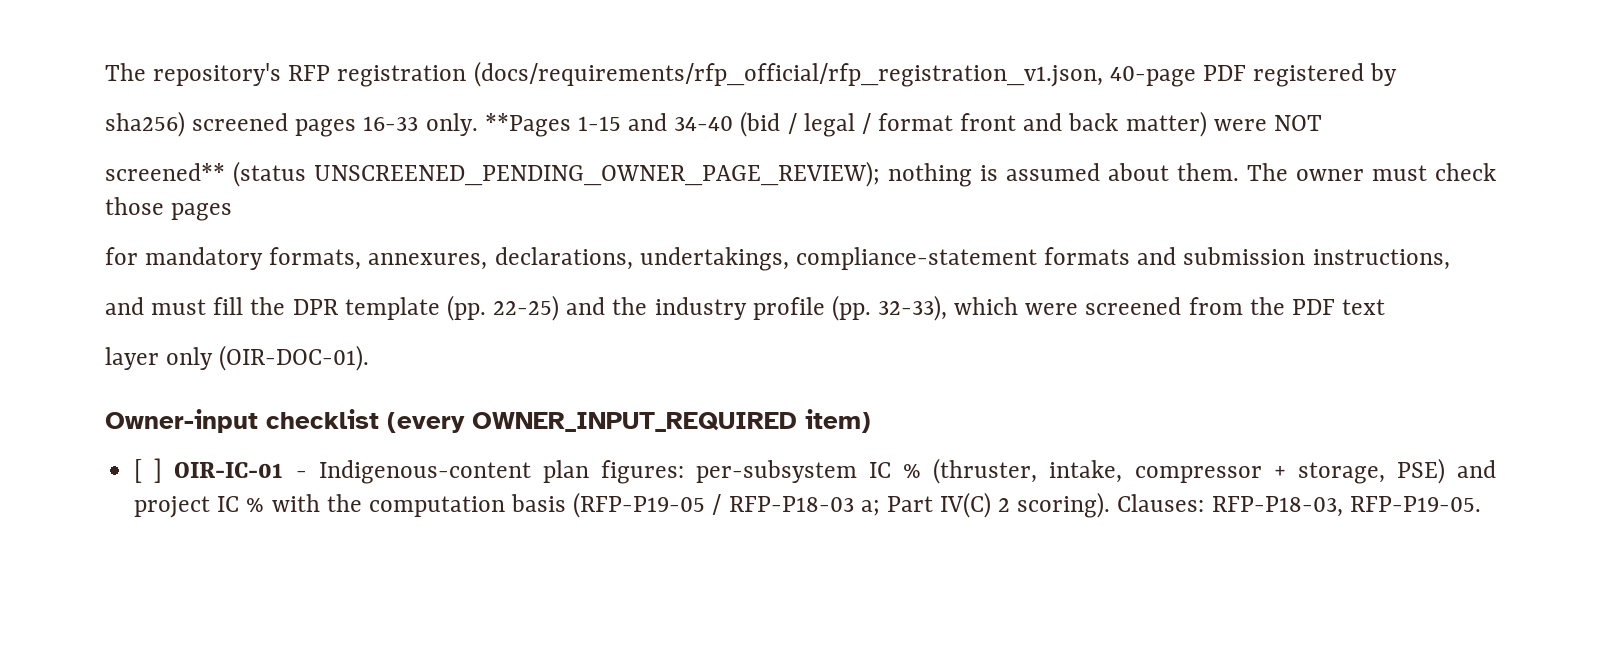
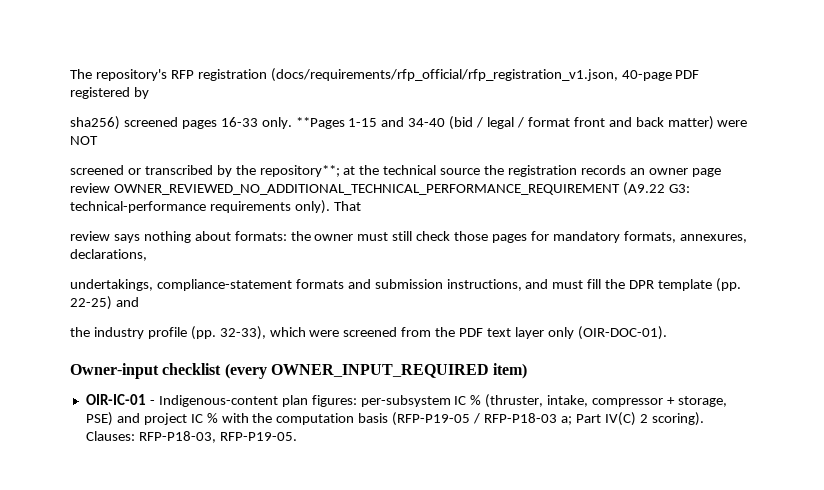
- screened** (status UNSCREENED_PENDING_OWNER_PAGE_REVIEW); nothing is assumed about them. The owner must check those pages
- for mandatory formats, annexures, declarations, undertakings, compliance-statement formats and submission instructions,
- and must fill the DPR template (pp. 22-25) and the industry profile (pp. 32-33), which were screened from the PDF text
- layer only (OIR-DOC-01).
+ screened or transcribed by the repository**; at the technical source the registration records an owner page review OWNER_REVIEWED_NO_ADDITIONAL_TECHNICAL_PERFORMANCE_REQUIREMENT (A9.22 G3: technical-performance requirements only). That
+ review says nothing about formats: the owner must still check those pages for mandatory formats, annexures, declarations,
+ undertakings, compliance-statement formats and submission instructions, and must fill the DPR template (pp. 22-25) and
+ the industry profile (pp. 32-33), which were screened from the PDF text layer only (OIR-DOC-01).
- [ ] OIR-IC-01 - Indigenous-content plan figures: per-subsystem IC % (thruster, intake, compressor + storage, PSE) and project IC % with the computation basis (RFP-P19-05 / RFP-P18-03 a; Part IV(C) 2 scoring).
+ OIR-IC-01 - Indigenous-content plan figures: per-subsystem IC % (thruster, intake, compressor + storage, PSE) and project IC % with the computation basis (RFP-P19-05 / RFP-P18-03 a; Part IV(C) 2 scoring).

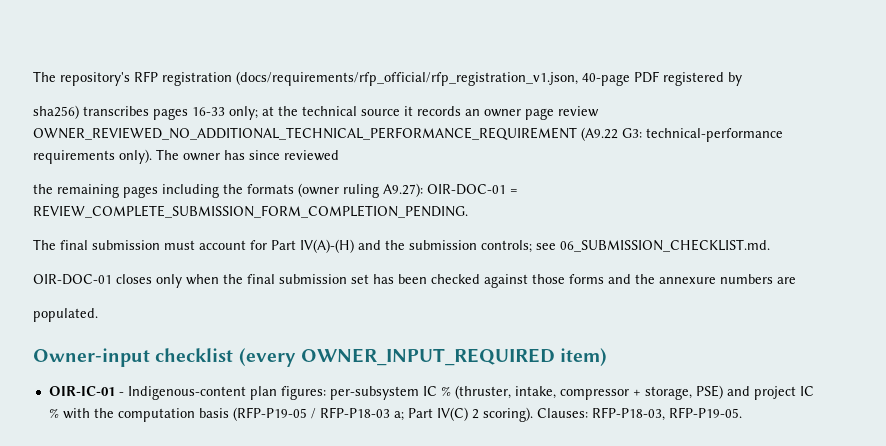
- sha256) screened pages 16-33 only. **Pages 1-15 and 34-40 (bid / legal / format front and back matter) were NOT
- screened or transcribed by the repository**; at the technical source the registration records an owner page review OWNER_REVIEWED_NO_ADDITIONAL_TECHNICAL_PERFORMANCE_REQUIREMENT (A9.22 G3: technical-performance requirements only).
+ sha256) transcribes pages 16-33 only; at the technical source it records an owner page review OWNER_REVIEWED_NO_ADDITIONAL_TECHNICAL_PERFORMANCE_REQUIREMENT (A9.22 G3: technical-performance requirements only).
- That
- review says nothing about formats: the owner must still check those pages for mandatory formats, annexures, declarations,
- undertakings, compliance-statement formats and submission instructions, and must fill the DPR template (pp. 22-25) and
- the industry profile (pp. 32-33), which were screened from the PDF text layer only (OIR-DOC-01).
+ The owner has since reviewed
+ the remaining pages including the formats (owner ruling A9.27): OIR-DOC-01 = REVIEW_COMPLETE_SUBMISSION_FORM_COMPLETION_PENDING.
+ The final submission must account for Part IV(A)-(H) and the submission controls; see 06_SUBMISSION_CHECKLIST.md.
+ OIR-DOC-01 closes only when the final submission set has been checked against those forms and the annexure numbers are
+ populated.

